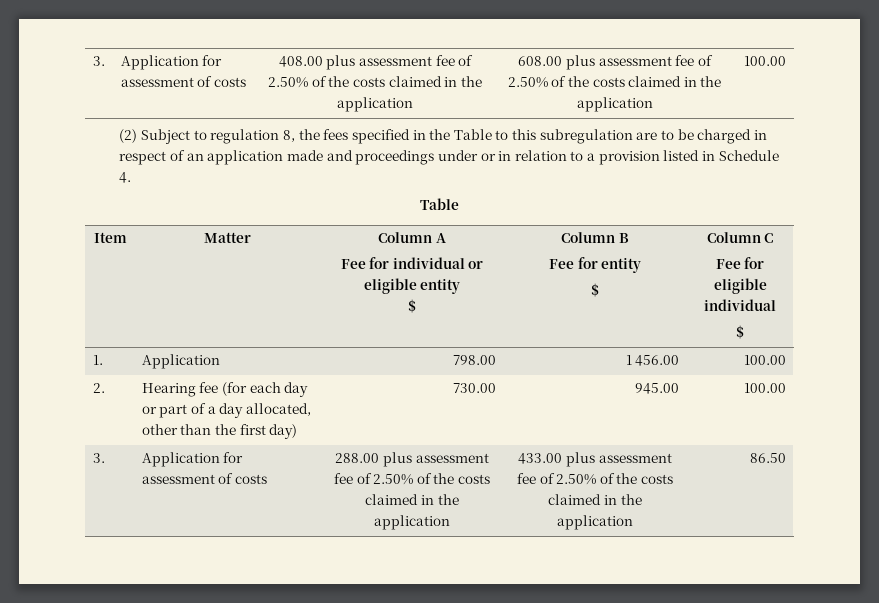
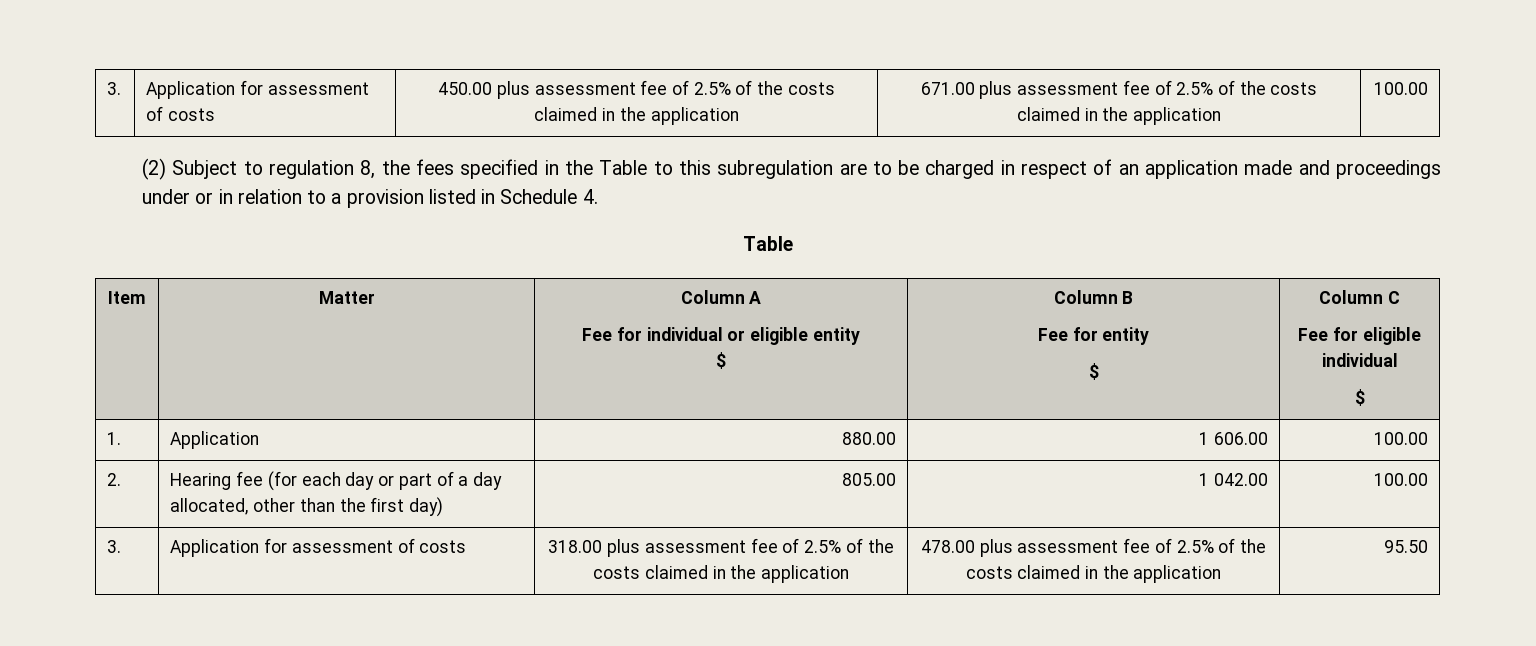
- 3. | Application for assessment of costs | 408.00 plus assessment fee of 2.50% of the costs claimed in the application | 608.00 plus assessment fee of 2.50% of the costs claimed in the application | 100.00
+ 3. | Application for assessment of costs | 450.00 plus assessment fee of 2.5% of the costs claimed in the application | 671.00 plus assessment fee of 2.5% of the costs claimed in the application | 100.00
- 1. | Application | 798.00 | 1 456.00 | 100.00
+ 1. | Application | 880.00 | 1 606.00 | 100.00
- 2. | Hearing fee (for each day or part of a day allocated, other than the first day) | 730.00 | 945.00 | 100.00
+ 2. | Hearing fee (for each day or part of a day allocated, other than the first day) | 805.00 | 1 042.00 | 100.00
- 3. | Application for assessment of costs | 288.00 plus assessment fee of 2.50% of the costs claimed in the application | 433.00 plus assessment fee of 2.50% of the costs claimed in the application | 86.50
+ 3. | Application for assessment of costs | 318.00 plus assessment fee of 2.5% of the costs claimed in the application | 478.00 plus assessment fee of 2.5% of the costs claimed in the application | 95.50

